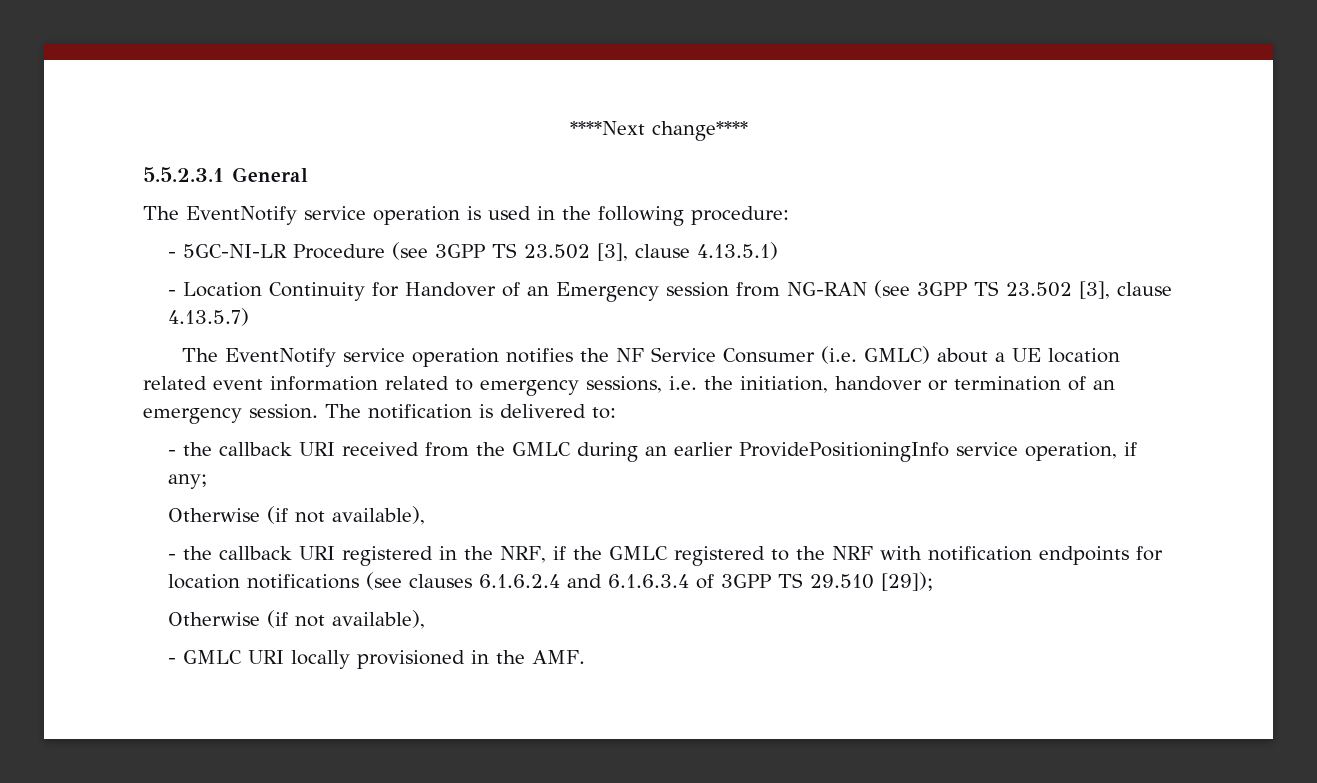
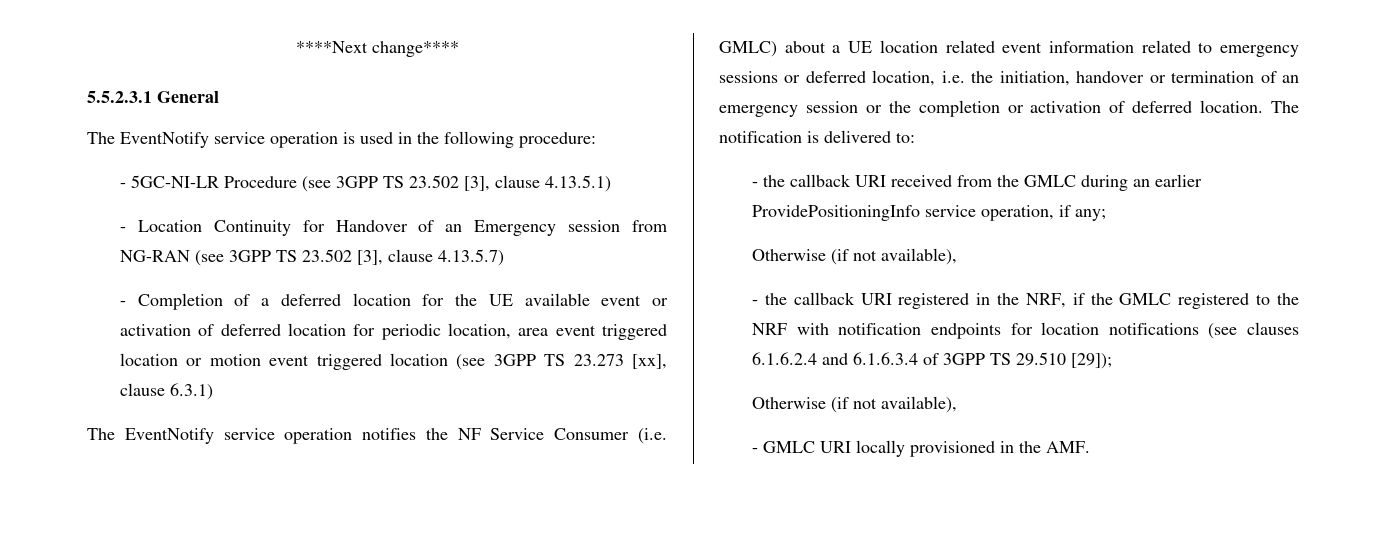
+ - Completion of a deferred location for the UE available event or activation of deferred location for periodic location, area event triggered location or motion event triggered location (see 3GPP TS 23.273 [xx], clause 6.3.1)
- The EventNotify service operation notifies the NF Service Consumer (i.e. GMLC) about a UE location related event information related to emergency sessions, i.e. the initiation, handover or termination of an emergency session.
+ The EventNotify service operation notifies the NF Service Consumer (i.e. GMLC) about a UE location related event information related to emergency sessions or deferred location, i.e. the initiation, handover or termination of an emergency session or the completion or activation of deferred location.

